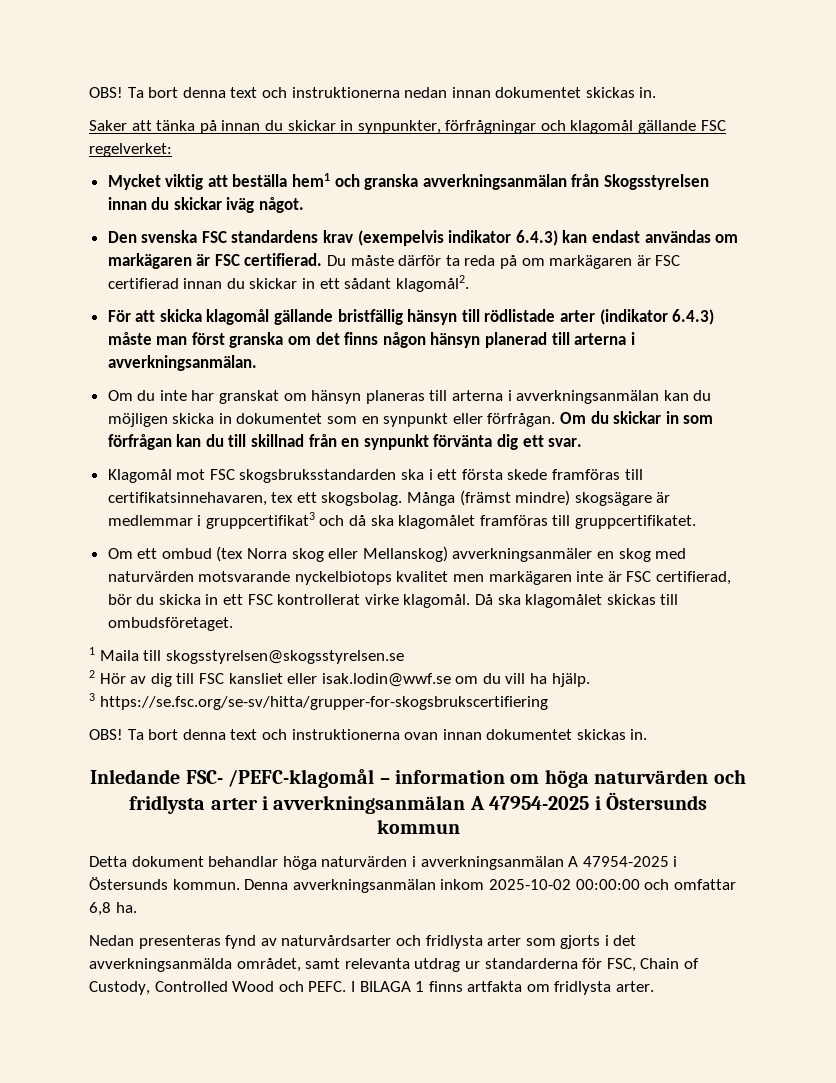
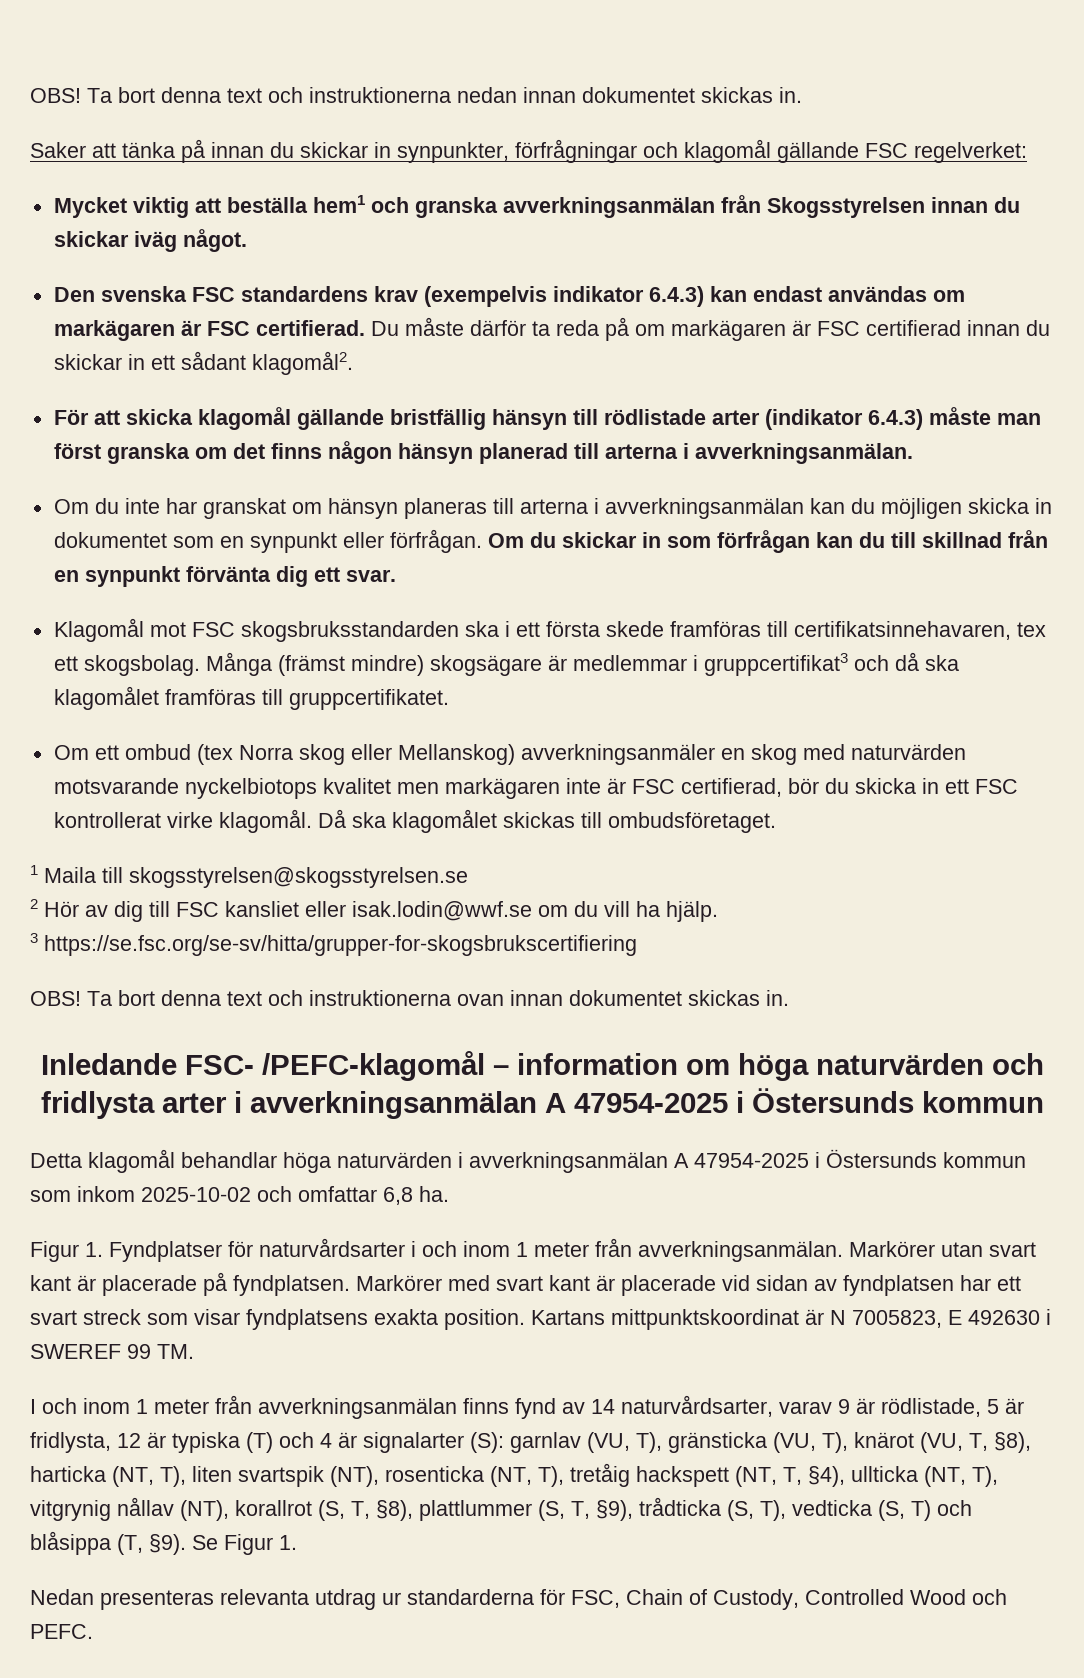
- Detta dokument behandlar höga naturvärden i avverkningsanmälan A 47954-2025 i Östersunds kommun. Denna avverkningsanmälan inkom 2025-10-02 00:00:00 och omfattar 6,8 ha.
+ Detta klagomål behandlar höga naturvärden i avverkningsanmälan A 47954-2025 i Östersunds kommun som inkom 2025-10-02 och omfattar 6,8 ha.
- Nedan presenteras fynd av naturvårdsarter och fridlysta arter som gjorts i det avverkningsanmälda området, samt relevanta utdrag ur standarderna för FSC, Chain of Custody, Controlled Wood och PEFC. I BILAGA 1 finns artfakta om fridlysta arter.
+ Figur 1. Fyndplatser för naturvårdsarter i och inom 1 meter från avverkningsanmälan. Markörer utan svart kant är placerade på fyndplatsen. Markörer med svart kant är placerade vid sidan av fyndplatsen har ett svart streck som visar fyndplatsens exakta position. Kartans mittpunktskoordinat är N 7005823, E 492630 i SWEREF 99 TM.
+ I och inom 1 meter från avverkningsanmälan finns fynd av 14 naturvårdsarter, varav 9 är rödlistade, 5 är fridlysta, 12 är typiska (T) och 4 är signalarter (S): garnlav (VU, T), gränsticka (VU, T), knärot (VU, T, §8), harticka (NT, T), liten svartspik (NT), rosenticka (NT, T), tretåig hackspett (NT, T, §4), ullticka (NT, T), vitgrynig nållav (NT), korallrot (S, T, §8), plattlummer (S, T, §9), trådticka (S, T), vedticka (S, T) och blåsippa (T, §9). Se Figur 1.
+ Nedan presenteras relevanta utdrag ur standarderna för FSC, Chain of Custody, Controlled Wood och PEFC.

